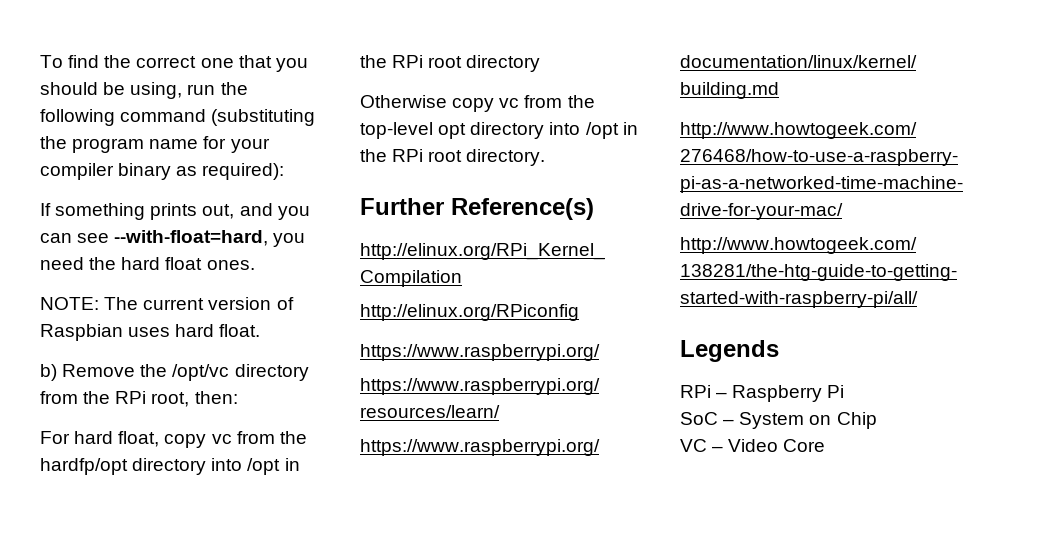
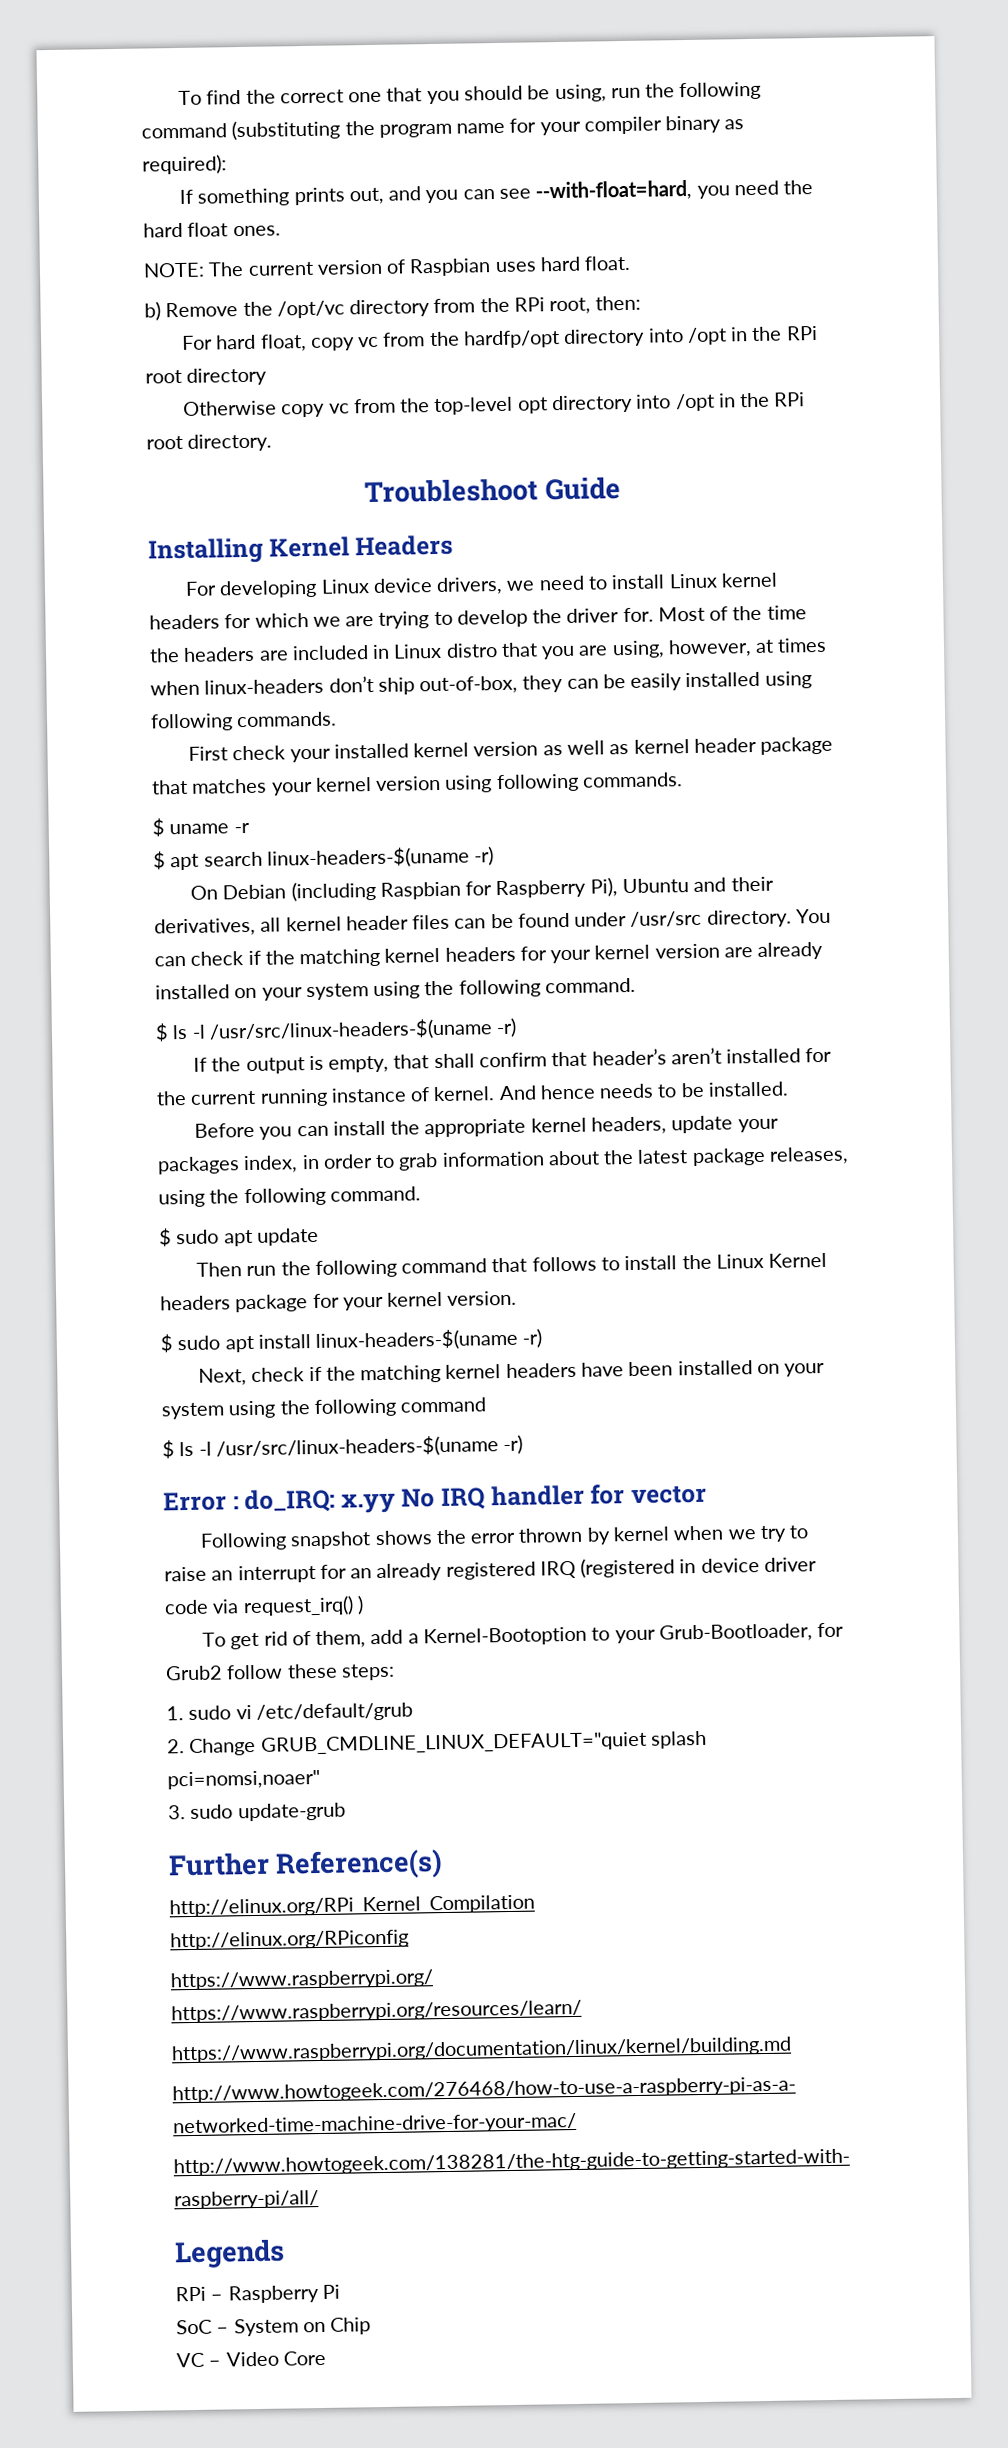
+ Troubleshoot Guide
+ Installing Kernel Headers
+ For developing Linux device drivers, we need to install Linux kernel headers for which we are trying to develop the driver for. Most of the time the headers are included in Linux distro that you are using, however, at times when linux-headers don’t ship out-of-box, they can be easily installed using following commands.
+ First check your installed kernel version as well as kernel header package that matches your kernel version using following commands.
+ $ uname -r
+ $ apt search linux-headers-$(uname -r)
+ On Debian (including Raspbian for Raspberry Pi), Ubuntu and their derivatives, all kernel header files can be found under /usr/src directory. You can check if the matching kernel headers for your kernel version are already installed on your system using the following command.
+ $ ls -l /usr/src/linux-headers-$(uname -r)
+ If the output is empty, that shall confirm that header’s aren’t installed for the current running instance of kernel. And hence needs to be installed.
+ Before you can install the appropriate kernel headers, update your packages index, in order to grab information about the latest package releases, using the following command.
+ $ sudo apt update
+ Then run the following command that follows to install the Linux Kernel headers package for your kernel version.
+ $ sudo apt install linux-headers-$(uname -r)
+ Next, check if the matching kernel headers have been installed on your system using the following command
+ $ ls -l /usr/src/linux-headers-$(uname -r)
+ Error : do_IRQ: x.yy No IRQ handler for vector
+ Following snapshot shows the error thrown by kernel when we try to raise an interrupt for an already registered IRQ (registered in device driver code via request_irq() )
+ To get rid of them, add a Kernel-Bootoption to your Grub-Bootloader, for Grub2 follow these steps:
+ 1. sudo vi /etc/default/grub
+ 2. Change GRUB_CMDLINE_LINUX_DEFAULT="quiet splash pci=nomsi,noaer"
+ 3. sudo update-grub

